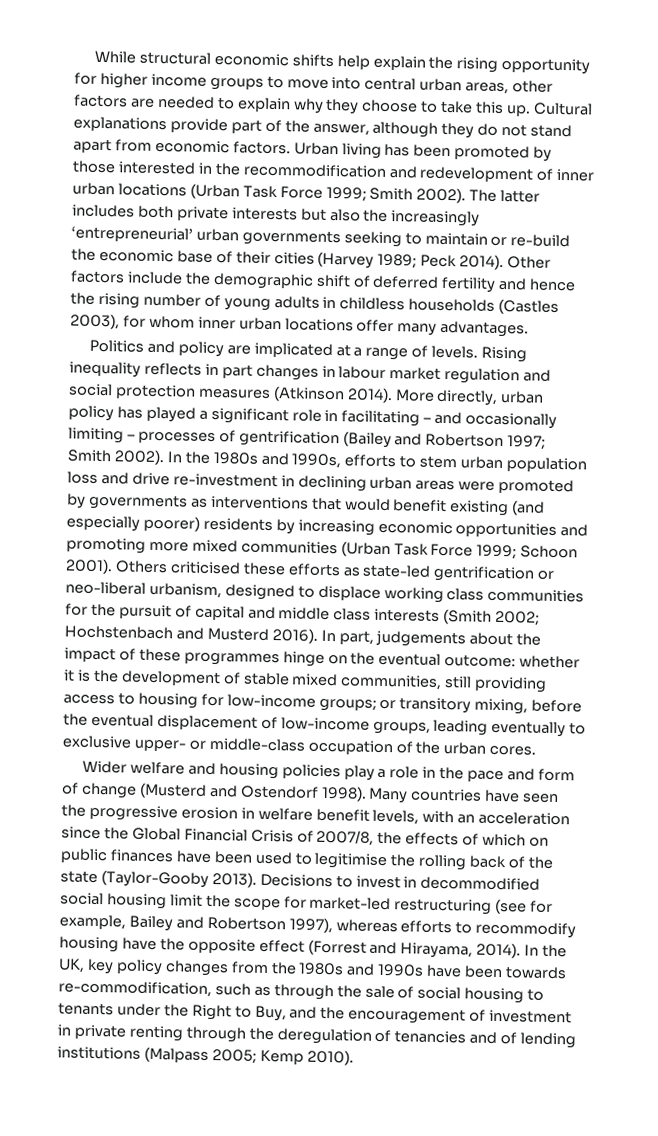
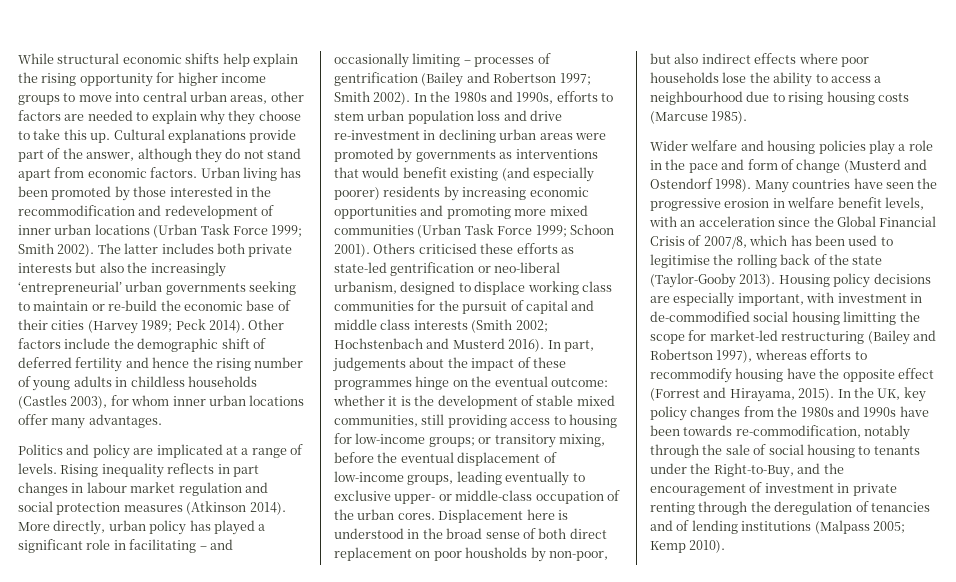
+ Displacement here is understood in the broad sense of both direct replacement on poor housholds by non-poor, but also indirect effects where poor households lose the ability to access a neighbourhood due to rising housing costs (Marcuse 1985).
- Many countries have seen the progressive erosion in welfare benefit levels, with an acceleration since the Global Financial Crisis of 2007/8, the effects of which on public finances have been used to legitimise the rolling back of the state (Taylor-Gooby 2013).
+ Many countries have seen the progressive erosion in welfare benefit levels, with an acceleration since the Global Financial Crisis of 2007/8, which has been used to legitimise the rolling back of the state (Taylor-Gooby 2013).
- Decisions to invest in decommodified social housing limit the scope for market-led restructuring (see for example, Bailey and Robertson 1997), whereas efforts to recommodify housing have the opposite effect (Forrest and Hirayama, 2014).
+ Housing policy decisions are especially important, with investment in de-commodified social housing limitting the scope for market-led restructuring (Bailey and Robertson 1997), whereas efforts to recommodify housing have the opposite effect (Forrest and Hirayama, 2015).
- In the UK, key policy changes from the 1980s and 1990s have been towards re-commodification, such as through the sale of social housing to tenants under the Right to Buy, and the encouragement of investment in private renting through the deregulation of tenancies and of lending institutions (Malpass 2005; Kemp 2010).
+ In the UK, key policy changes from the 1980s and 1990s have been towards re-commodification, notably through the sale of social housing to tenants under the Right-to-Buy, and the encouragement of investment in private renting through the deregulation of tenancies and of lending institutions (Malpass 2005; Kemp 2010).

